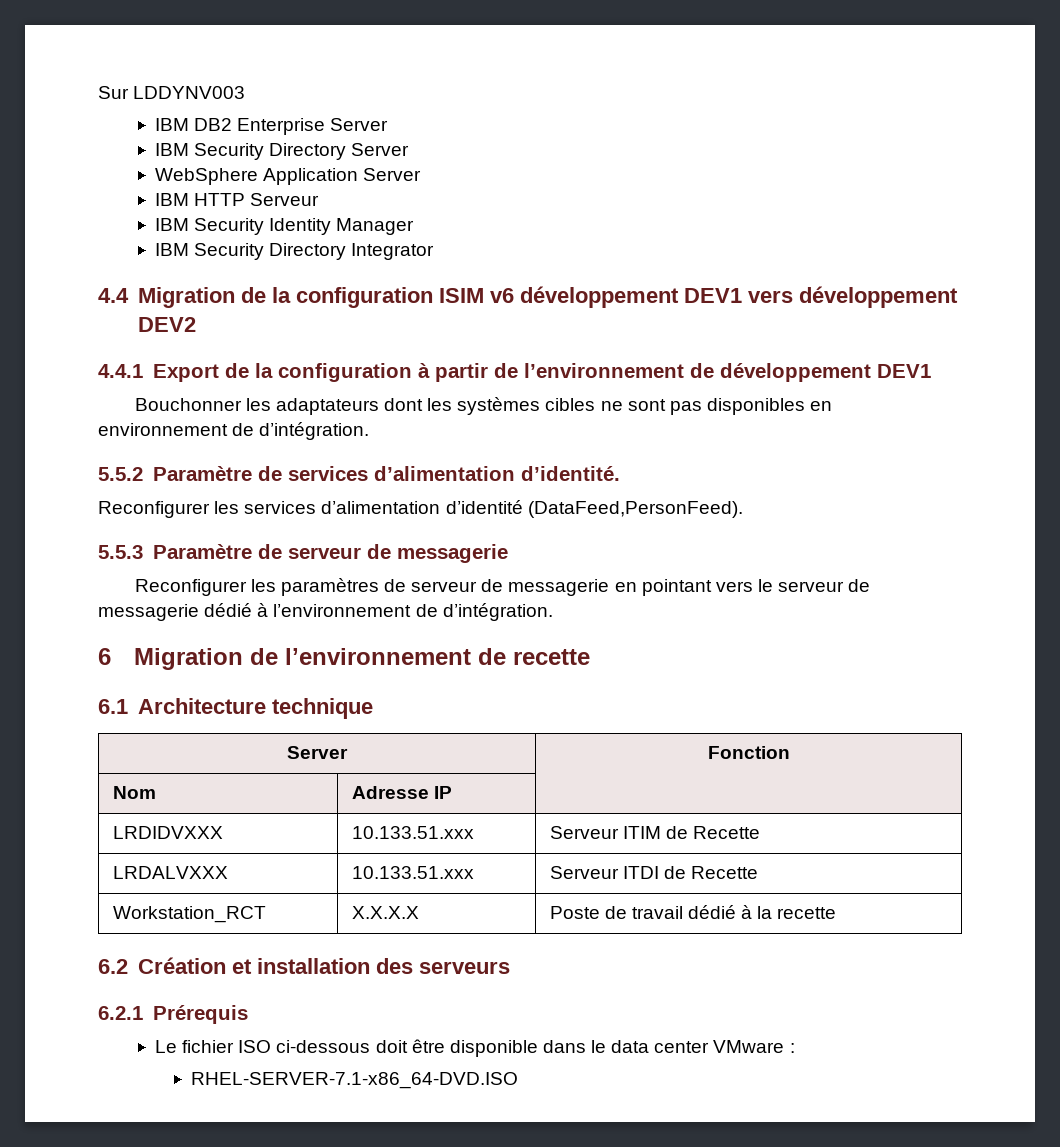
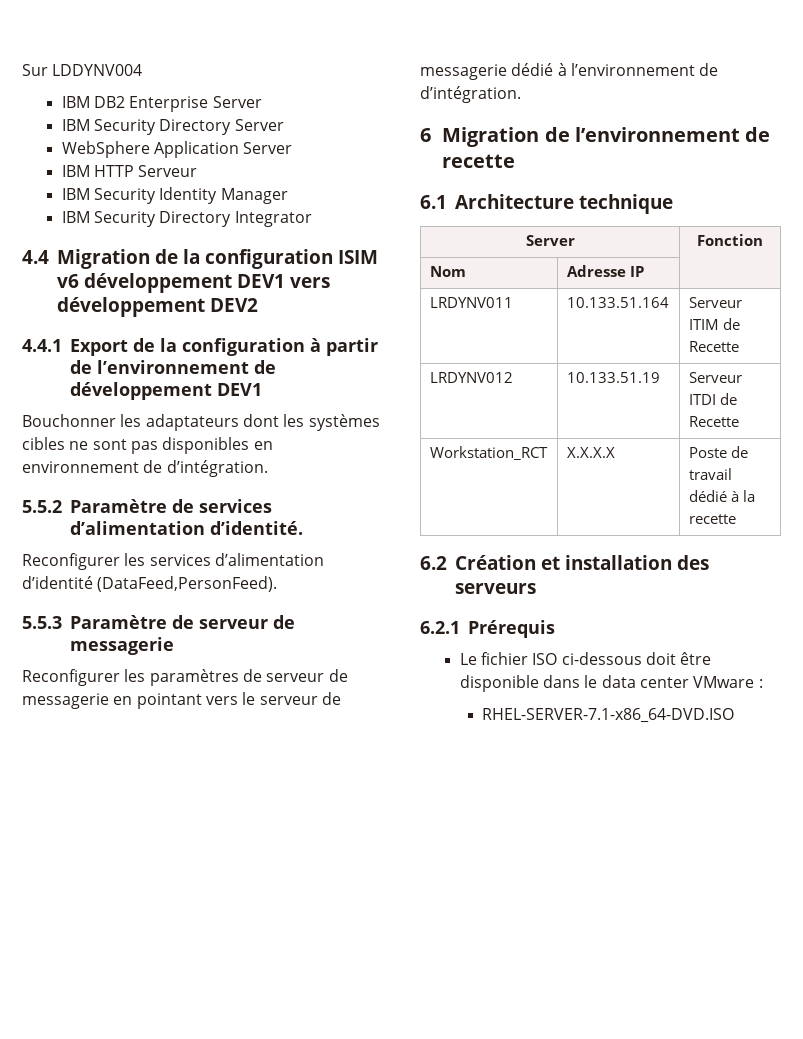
- Sur LDDYNV003
+ Sur LDDYNV004
- LRDIDVXXX | 10.133.51.xxx | Serveur ITIM de Recette
+ LRDYNV011 | 10.133.51.164 | Serveur ITIM de Recette
- LRDALVXXX | 10.133.51.xxx | Serveur ITDI de Recette
+ LRDYNV012 | 10.133.51.19 | Serveur ITDI de Recette

